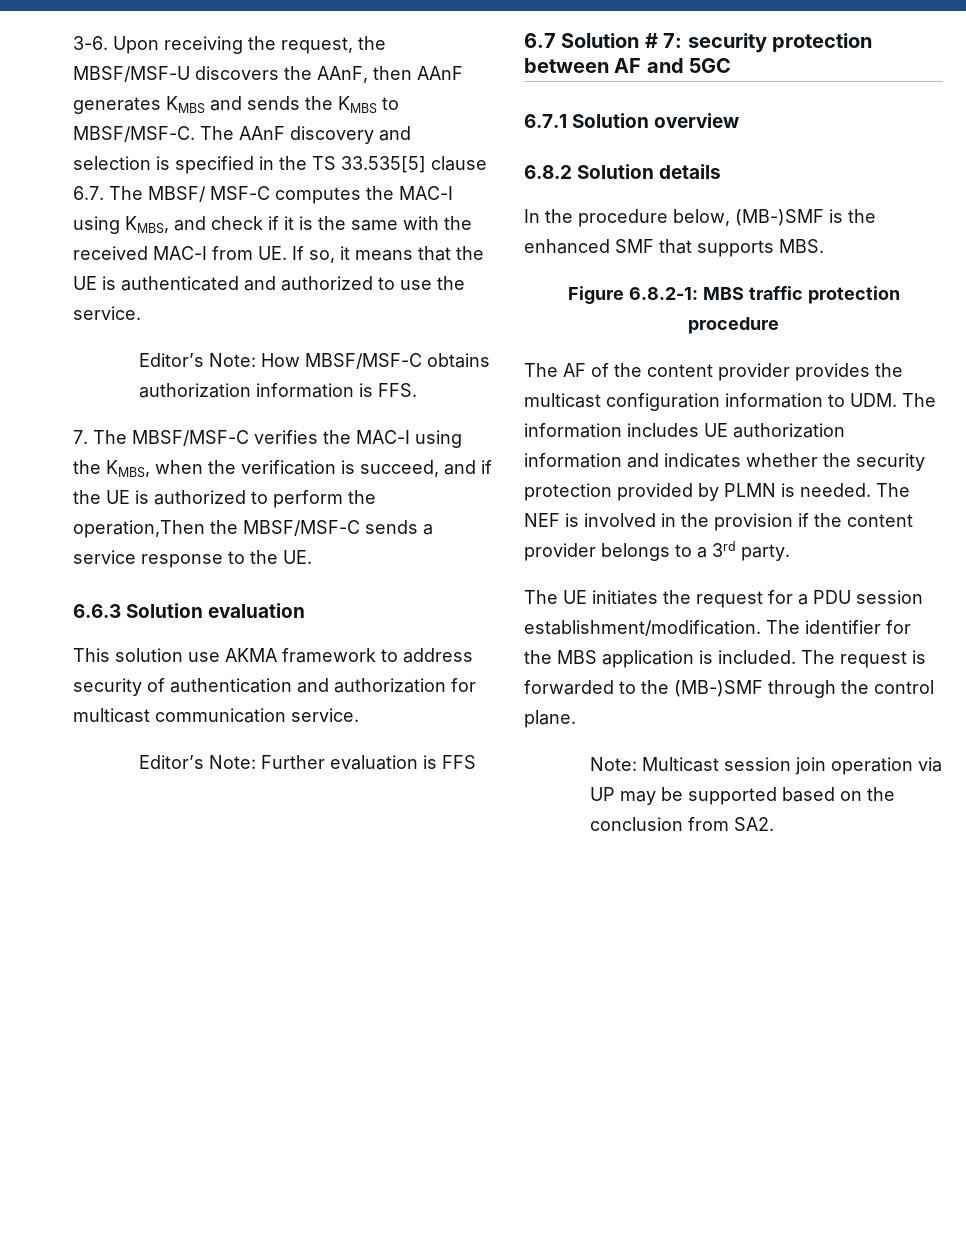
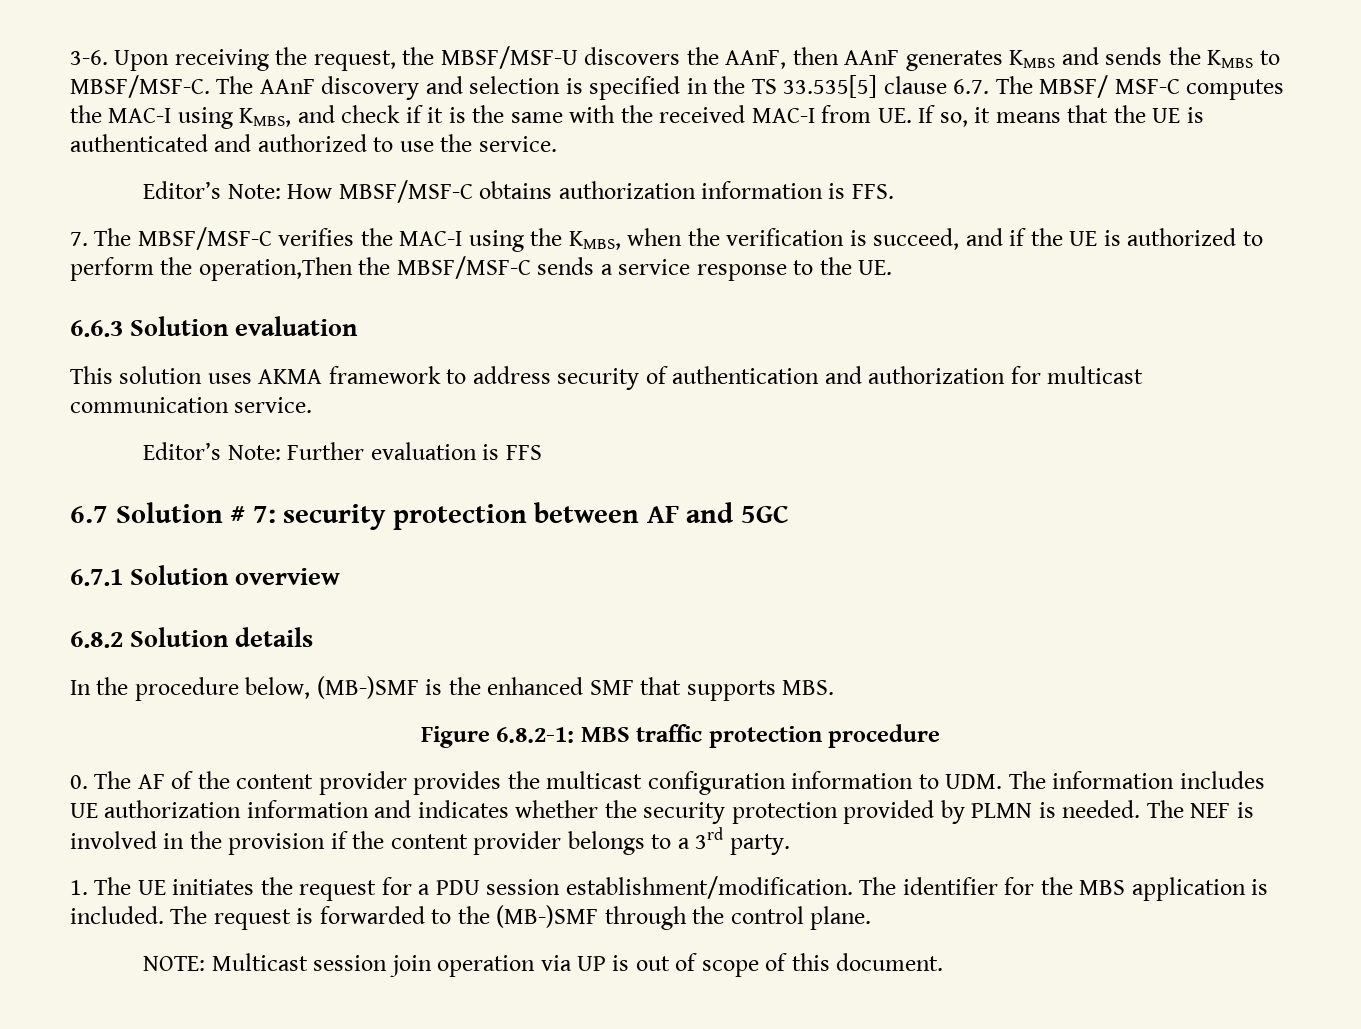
- This solution use AKMA framework to address security of authentication and authorization for multicast communication service.
+ This solution uses AKMA framework to address security of authentication and authorization for multicast communication service.
- The AF of the content provider provides the multicast configuration information to UDM. The information includes UE authorization information and indicates whether the security protection provided by PLMN is needed.
+ 0. The AF of the content provider provides the multicast configuration information to UDM. The information includes UE authorization information and indicates whether the security protection provided by PLMN is needed.
- The UE initiates the request for a PDU session establishment/modification.
+ 1. The UE initiates the request for a PDU session establishment/modification.
- Note: Multicast session join operation via UP may be supported based on the conclusion from SA2.
+ NOTE: Multicast session join operation via UP is out of scope of this document.

